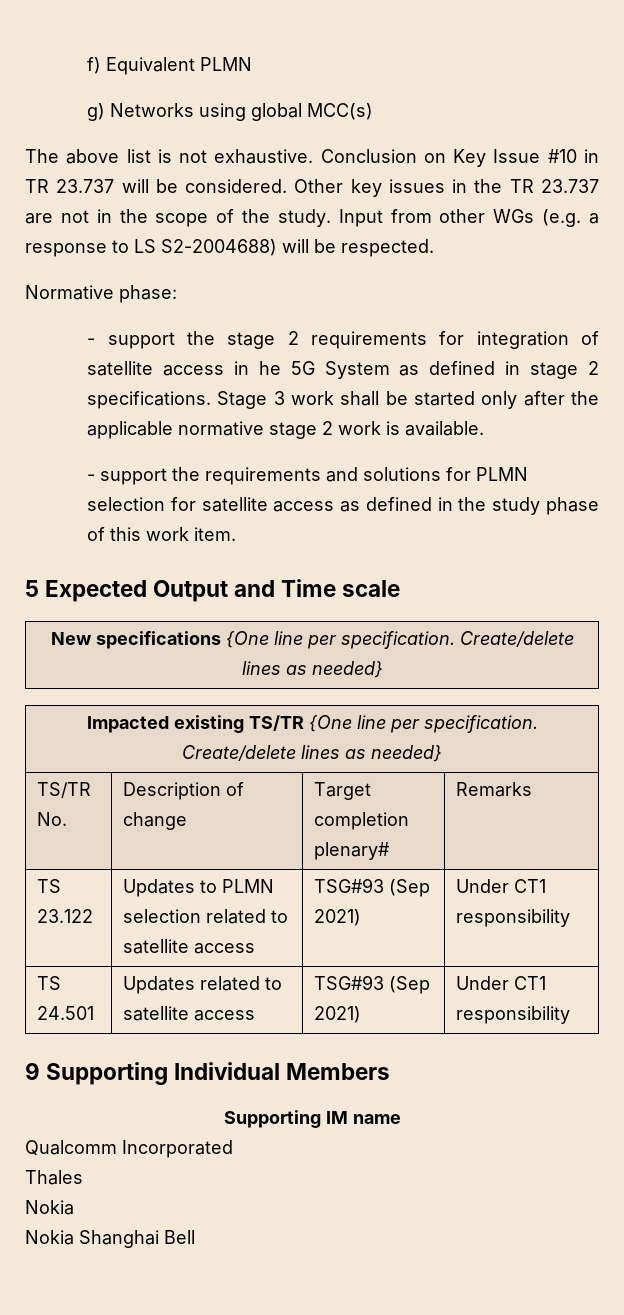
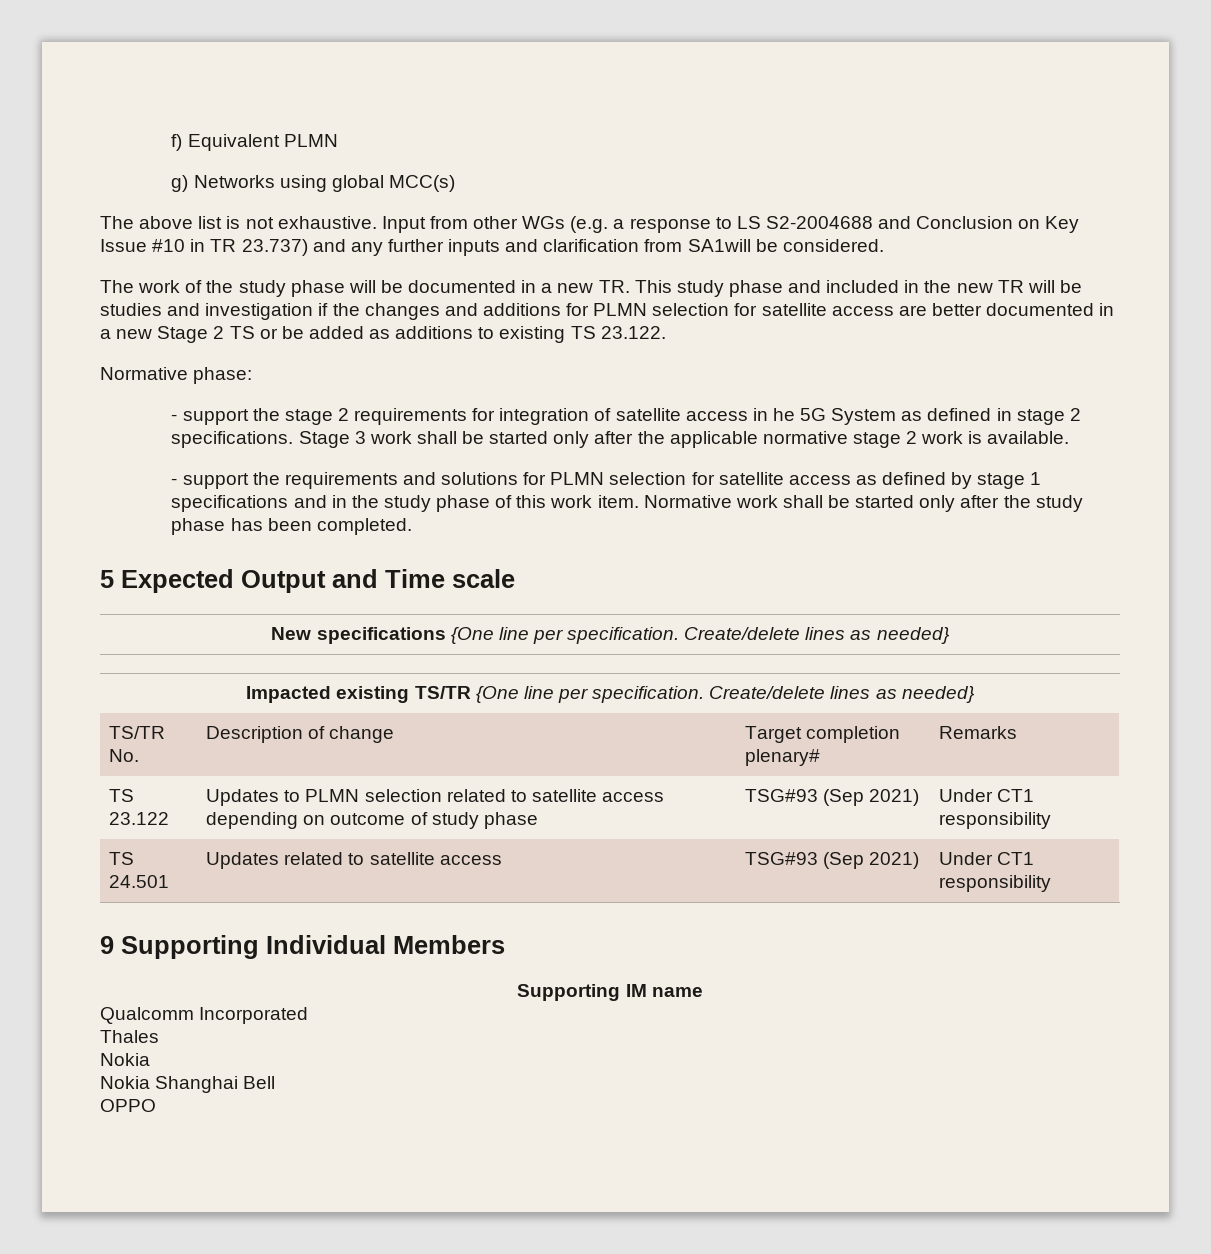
- Conclusion on Key Issue #10 in TR 23.737 will be considered. Other key issues in the TR 23.737 are not in the scope of the study.
- Input from other WGs (e.g. a response to LS S2-2004688) will be respected.
+ Input from other WGs (e.g. a response to LS S2-2004688 and Conclusion on Key Issue #10 in TR 23.737) and any further inputs and clarification from SA1will be considered.
+ The work of the study phase will be documented in a new TR. This study phase and included in the new TR will be studies and investigation if the changes and additions for PLMN selection for satellite access are better documented in a new Stage 2 TS or be added as additions to existing TS 23.122.
- - support the requirements and solutions for PLMN selection for satellite access as defined in the study phase of this work item.
+ - support the requirements and solutions for PLMN selection for satellite access as defined by stage 1 specifications and in the study phase of this work item. Normative work shall be started only after the study phase has been completed.
- TS 23.122 | Updates to PLMN selection related to satellite access | TSG#93 (Sep 2021) | Under CT1 responsibility
+ TS 23.122 | Updates to PLMN selection related to satellite access depending on outcome of study phase | TSG#93 (Sep 2021) | Under CT1 responsibility
+ OPPO

